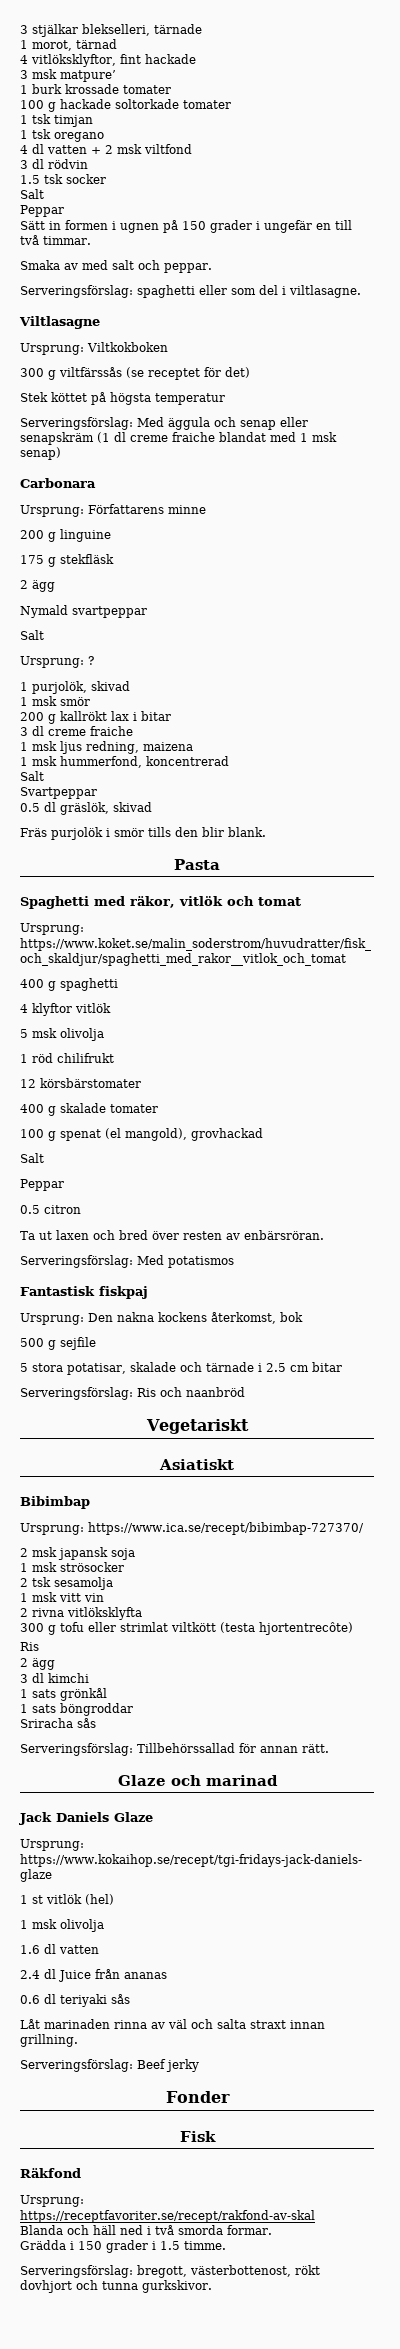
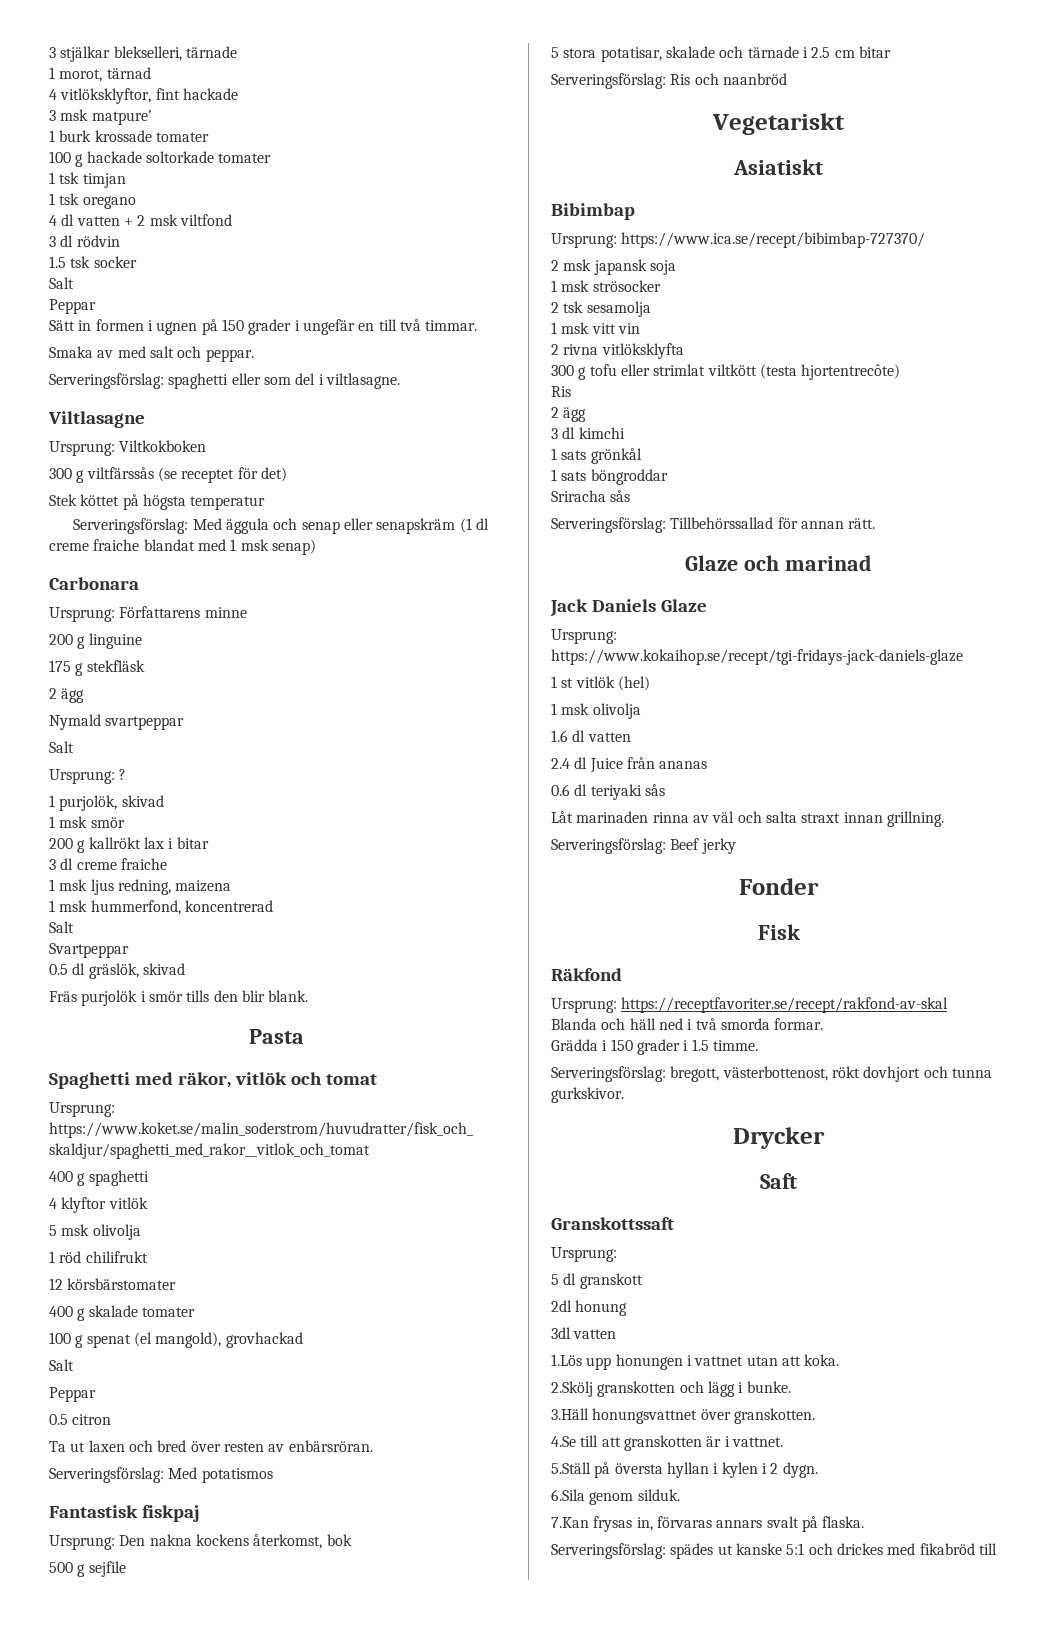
+ Drycker
+ Saft
+ Granskottssaft
+ Ursprung:
+ 5 dl granskott
+ 2dl honung
+ 3dl vatten
+ 1.Lös upp honungen i vattnet utan att koka.
+ 2.Skölj granskotten och lägg i bunke.
+ 3.Häll honungsvattnet över granskotten.
+ 4.Se till att granskotten är i vattnet.
+ 5.Ställ på översta hyllan i kylen i 2 dygn.
+ 6.Sila genom silduk.
+ 7.Kan frysas in, förvaras annars svalt på flaska.
+ Serveringsförslag: spädes ut kanske 5:1 och drickes med fikabröd till

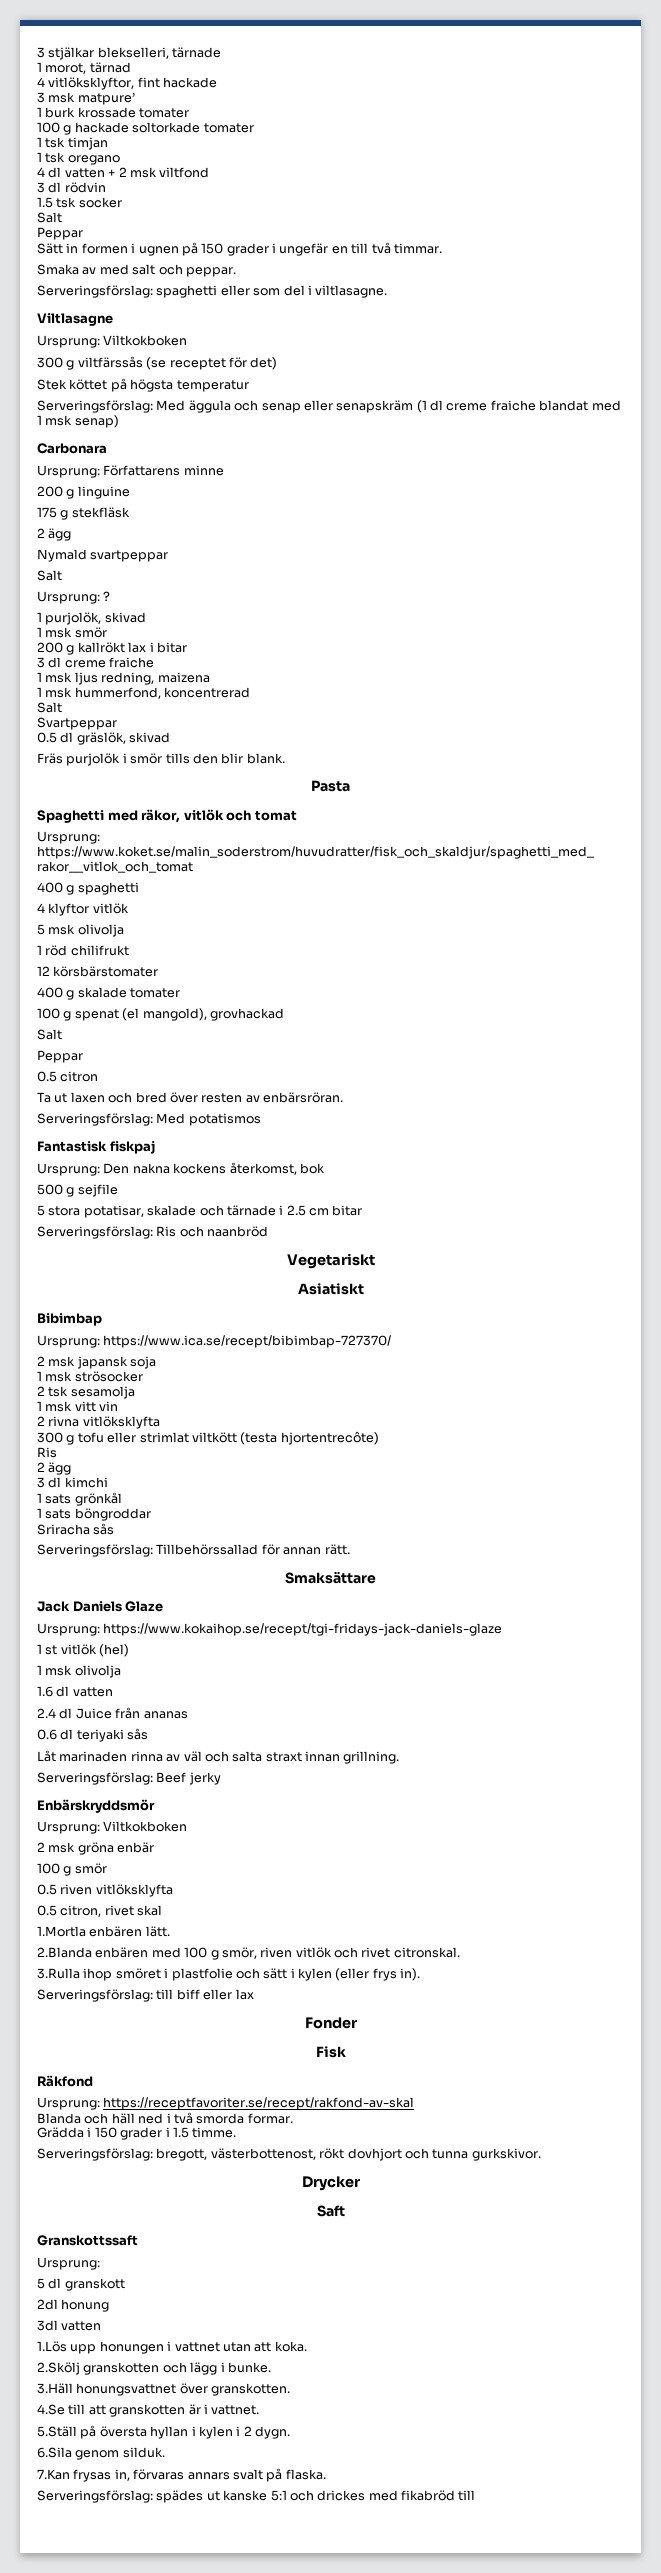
- Glaze och marinad
+ Smaksättare
+ Enbärskryddsmör
+ Ursprung: Viltkokboken
+ 2 msk gröna enbär
+ 100 g smör
+ 0.5 riven vitlöksklyfta
+ 0.5 citron, rivet skal
+ 1.Mortla enbären lätt.
+ 2.Blanda enbären med 100 g smör, riven vitlök och rivet citronskal.
+ 3.Rulla ihop smöret i plastfolie och sätt i kylen (eller frys in).
+ Serveringsförslag: till biff eller lax

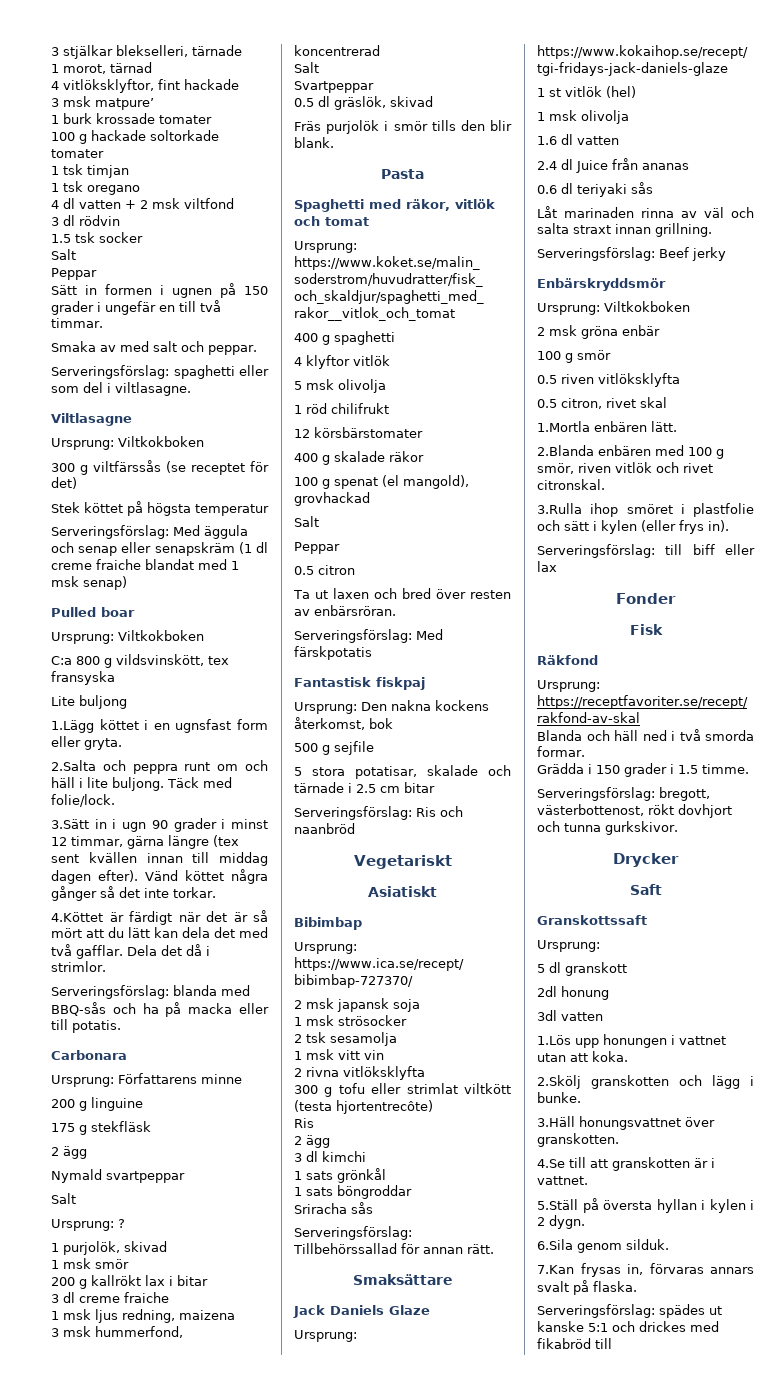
+ Pulled boar
+ Ursprung: Viltkokboken
+ C:a 800 g vildsvinskött, tex fransyska
+ Lite buljong
+ 1.Lägg köttet i en ugnsfast form eller gryta.
+ 2.Salta och peppra runt om och häll i lite buljong. Täck med folie/lock.
+ 3.Sätt in i ugn 90 grader i minst 12 timmar, gärna längre (tex sent kvällen innan till middag dagen efter). Vänd köttet några gånger så det inte torkar.
+ 4.Köttet är färdigt när det är så mört att du lätt kan dela det med två gafflar. Dela det då i strimlor.
+ Serveringsförslag: blanda med BBQ-sås och ha på macka eller till potatis.
- 1 msk hummerfond, koncentrerad
+ 3 msk hummerfond, koncentrerad
- 400 g skalade tomater
+ 400 g skalade räkor
- Serveringsförslag: Med potatismos
+ Serveringsförslag: Med färskpotatis

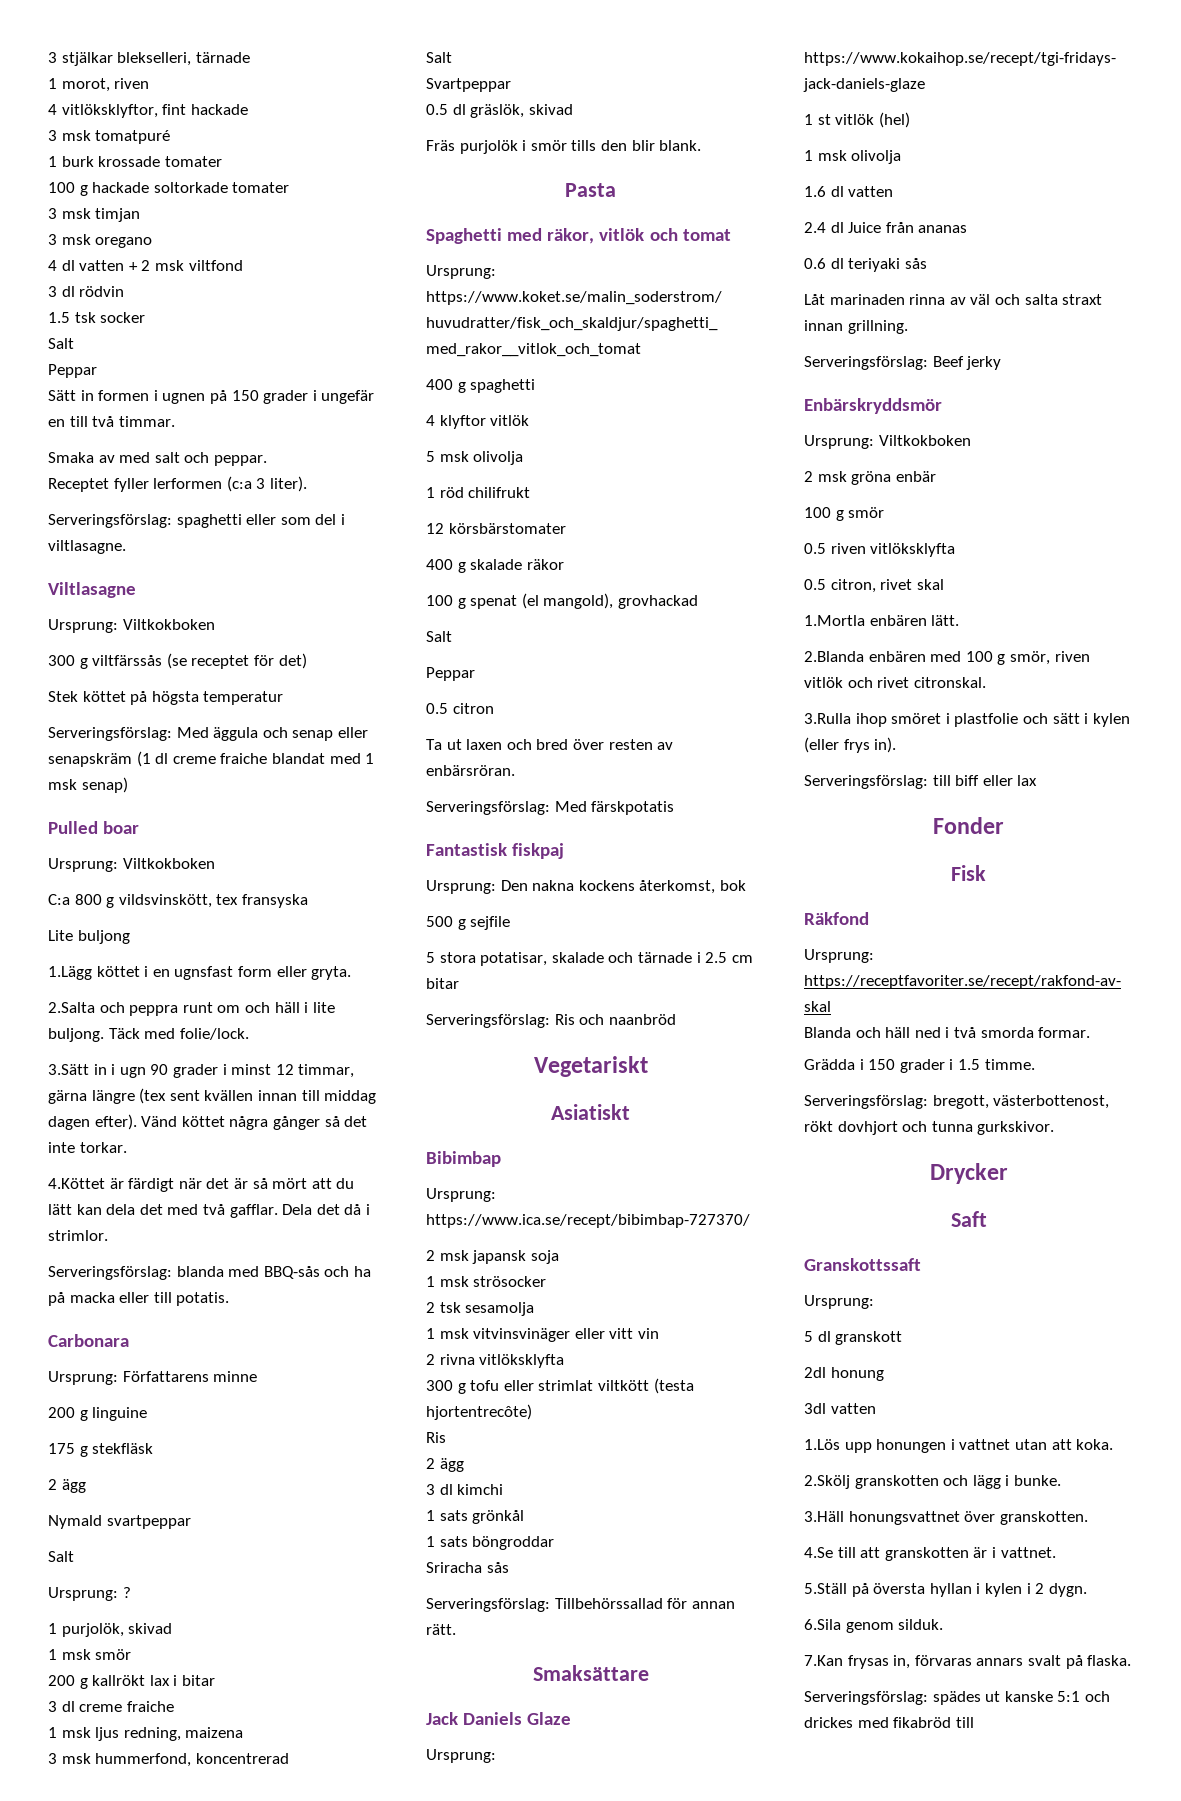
- 1 morot, tärnad
+ 1 morot, riven
- 3 msk matpure’
+ 3 msk tomatpuré
- 1 tsk timjan
+ 3 msk timjan
- 1 tsk oregano
+ 3 msk oregano
+ Receptet fyller lerformen (c:a 3 liter).
- 1 msk vitt vin
+ 1 msk vitvinsvinäger eller vitt vin

